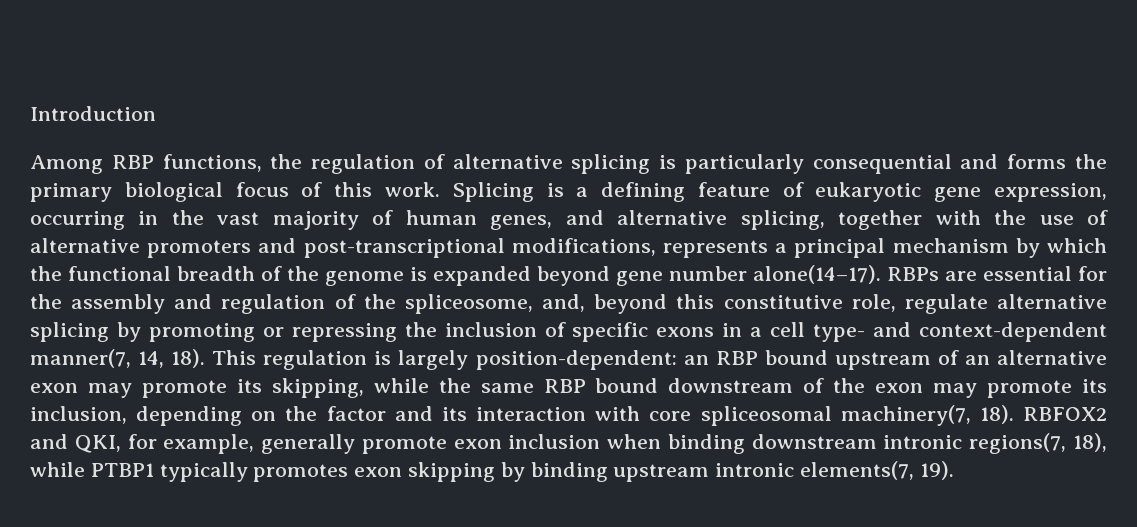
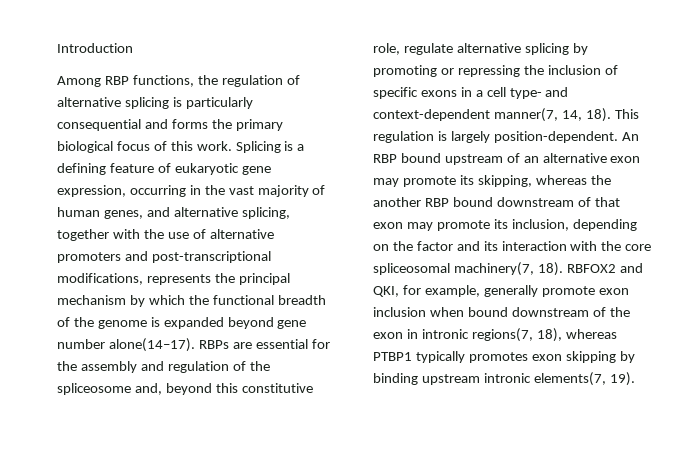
- Splicing is a defining feature of eukaryotic gene expression, occurring in the vast majority of human genes, and alternative splicing, together with the use of alternative promoters and post-transcriptional modifications, represents a principal mechanism by which the functional breadth of the genome is expanded beyond gene number alone(14–17).
+ Splicing is a defining feature of eukaryotic gene expression, occurring in the vast majority of human genes, and alternative splicing, together with the use of alternative promoters and post-transcriptional modifications, represents the principal mechanism by which the functional breadth of the genome is expanded beyond gene number alone(14–17).
- RBPs are essential for the assembly and regulation of the spliceosome, and, beyond this constitutive role, regulate alternative splicing by promoting or repressing the inclusion of specific exons in a cell type- and context-dependent manner(7, 14, 18).
+ RBPs are essential for the assembly and regulation of the spliceosome and, beyond this constitutive role, regulate alternative splicing by promoting or repressing the inclusion of specific exons in a cell type- and context-dependent manner(7, 14, 18).
- This regulation is largely position-dependent: an RBP bound upstream of an alternative exon may promote its skipping, while the same RBP bound downstream of the exon may promote its inclusion, depending on the factor and its interaction with core spliceosomal machinery(7, 18).
+ This regulation is largely position-dependent. An RBP bound upstream of an alternative exon may promote its skipping, whereas the another RBP bound downstream of that exon may promote its inclusion, depending on the factor and its interaction with the core spliceosomal machinery(7, 18).
- RBFOX2 and QKI, for example, generally promote exon inclusion when binding downstream intronic regions(7, 18), while PTBP1 typically promotes exon skipping by binding upstream intronic elements(7, 19).
+ RBFOX2 and QKI, for example, generally promote exon inclusion when bound downstream of the exon in intronic regions(7, 18), whereas PTBP1 typically promotes exon skipping by binding upstream intronic elements(7, 19).

